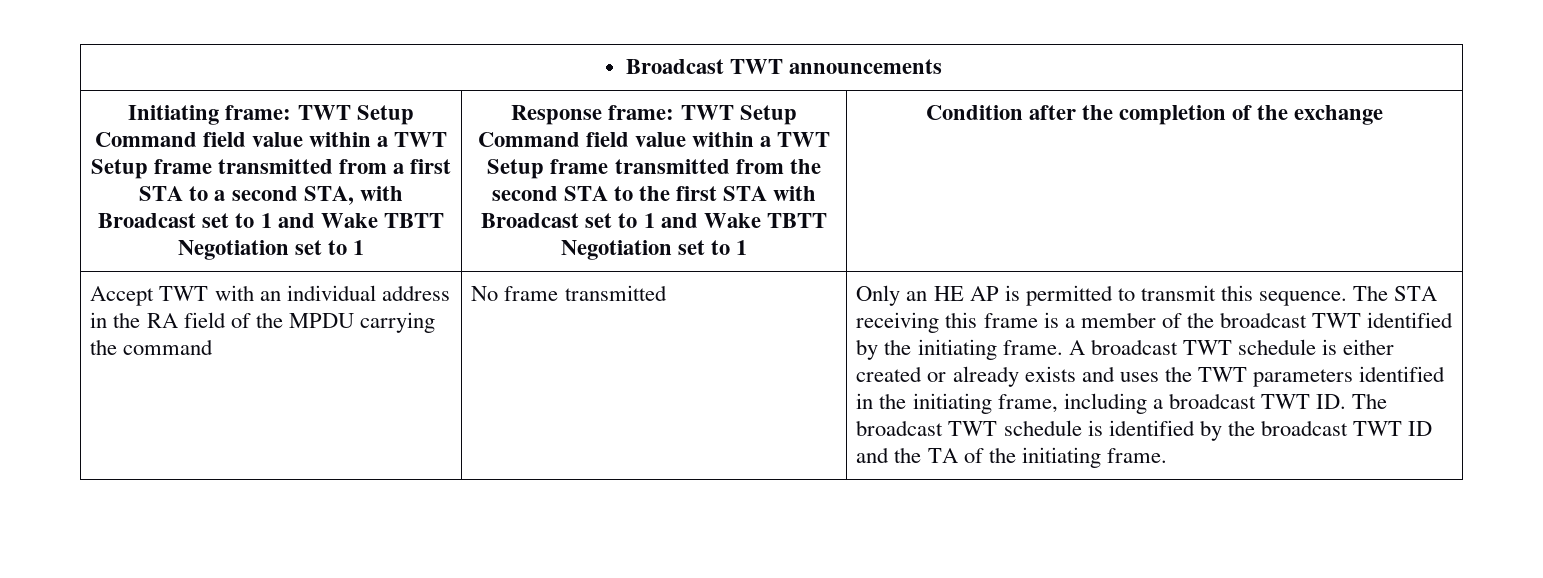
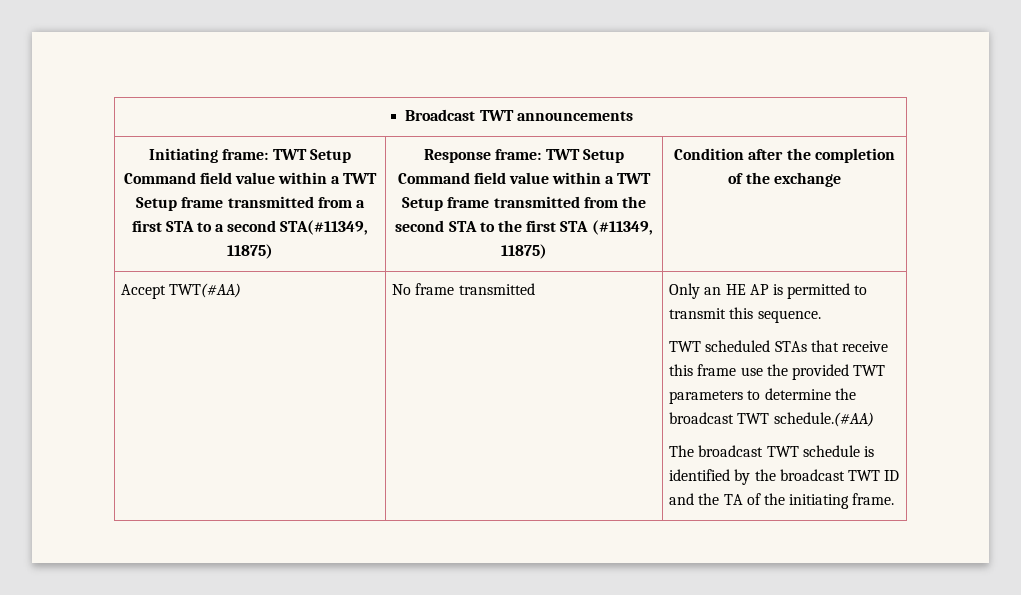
- Initiating frame: TWT Setup Command field value within a TWT Setup frame transmitted from a first STA to a second STA, with Broadcast set to 1 and Wake TBTT Negotiation set to 1
+ Initiating frame: TWT Setup Command field value within a TWT Setup frame transmitted from a first STA to a second STA(#11349, 11875)
- Response frame: TWT Setup Command field value within a TWT Setup frame transmitted from the second STA to the first STA with Broadcast set to 1 and Wake TBTT Negotiation set to 1
+ Response frame: TWT Setup Command field value within a TWT Setup frame transmitted from the second STA to the first STA (#11349, 11875)
- Accept TWT with an individual address in the RA field of the MPDU carrying the command
+ Accept TWT(#AA)
- Only an HE AP is permitted to transmit this sequence. The STA receiving this frame is a member of the broadcast TWT identified by the initiating frame. A broadcast TWT schedule is either created or already exists and uses the TWT parameters identified in the initiating frame, including a broadcast TWT ID. The broadcast TWT schedule is identified by the broadcast TWT ID and the TA of the initiating frame.
+ Only an HE AP is permitted to transmit this sequence.
+ TWT scheduled STAs that receive this frame use the provided TWT parameters to determine the broadcast TWT schedule.(#AA)
+ The broadcast TWT schedule is identified by the broadcast TWT ID and the TA of the initiating frame.

